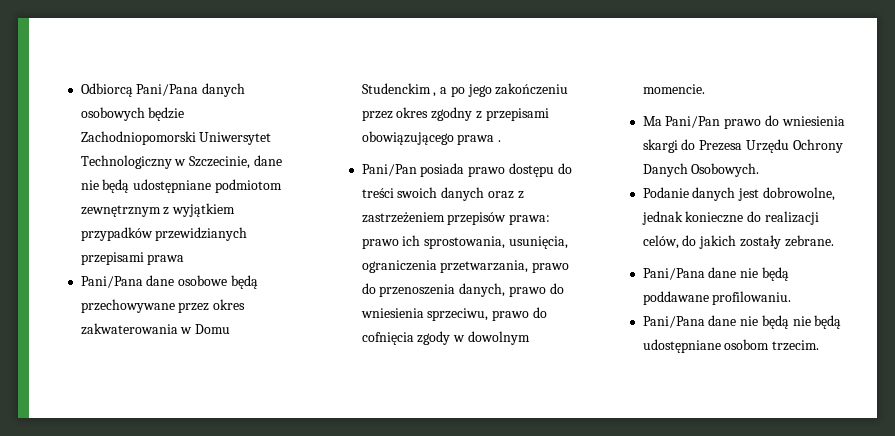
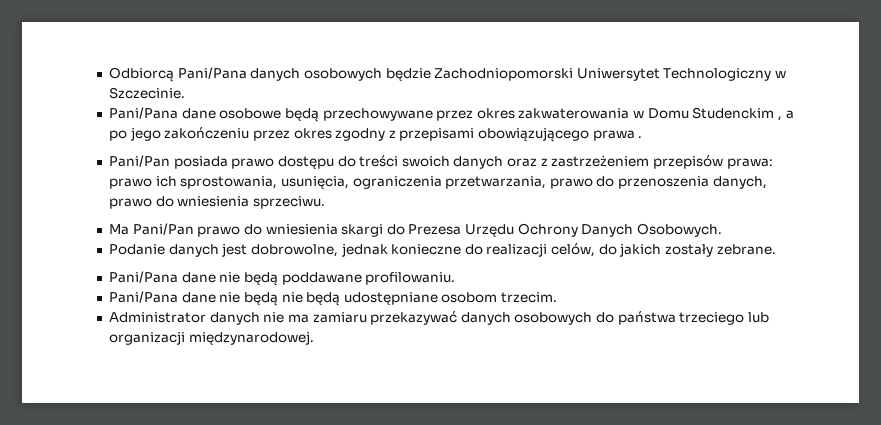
- Odbiorcą Pani/Pana danych osobowych będzie Zachodniopomorski Uniwersytet Technologiczny w Szczecinie, dane nie będą udostępniane podmiotom zewnętrznym z wyjątkiem przypadków przewidzianych przepisami prawa
+ Odbiorcą Pani/Pana danych osobowych będzie Zachodniopomorski Uniwersytet Technologiczny w Szczecinie.
- Pani/Pan posiada prawo dostępu do treści swoich danych oraz z zastrzeżeniem przepisów prawa: prawo ich sprostowania, usunięcia, ograniczenia przetwarzania, prawo do przenoszenia danych, prawo do wniesienia sprzeciwu, prawo do cofnięcia zgody w dowolnym momencie.
+ Pani/Pan posiada prawo dostępu do treści swoich danych oraz z zastrzeżeniem przepisów prawa: prawo ich sprostowania, usunięcia, ograniczenia przetwarzania, prawo do przenoszenia danych, prawo do wniesienia sprzeciwu.
+ Administrator danych nie ma zamiaru przekazywać danych osobowych do państwa trzeciego lub organizacji międzynarodowej.

